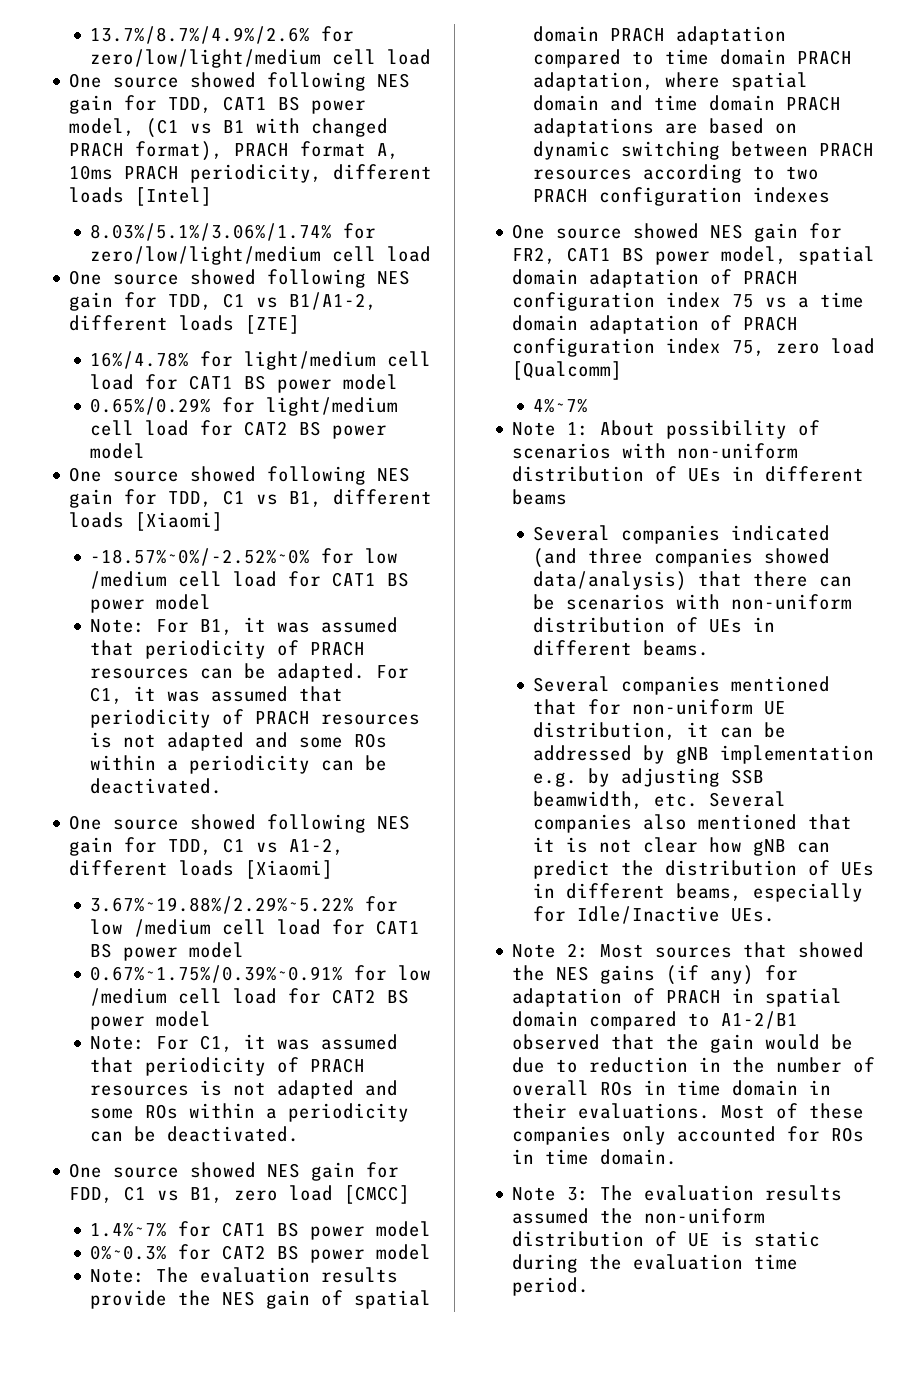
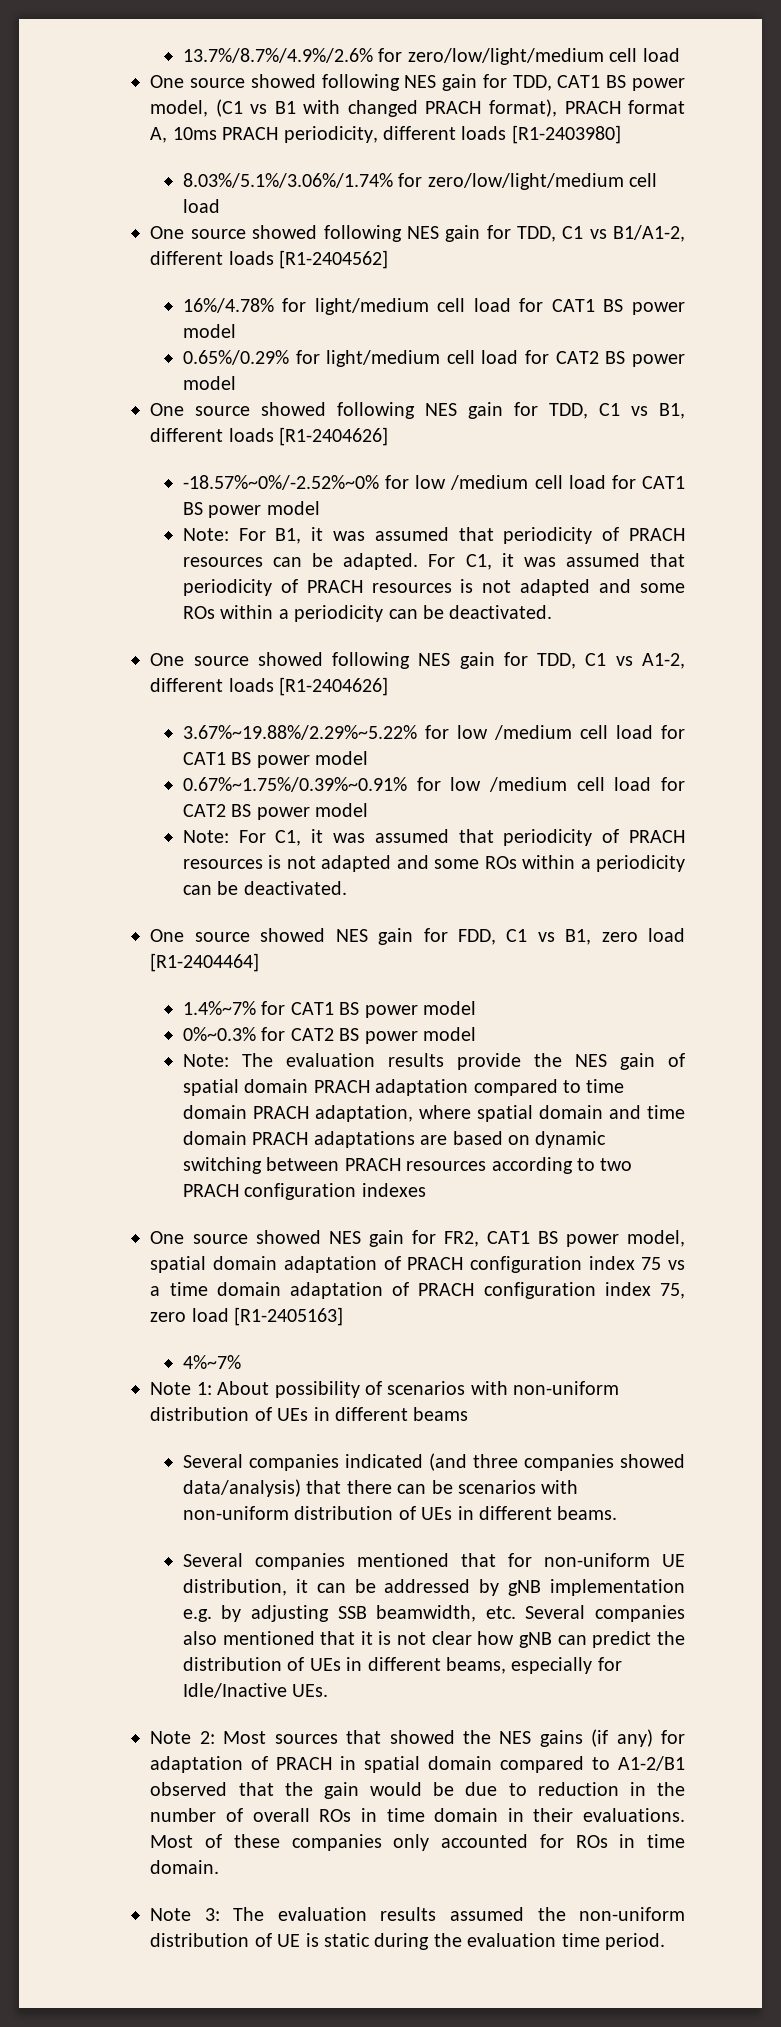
- One source showed following NES gain for TDD, CAT1 BS power model, (C1 vs B1 with changed PRACH format), PRACH format A, 10ms PRACH periodicity, different loads [Intel]
+ One source showed following NES gain for TDD, CAT1 BS power model, (C1 vs B1 with changed PRACH format), PRACH format A, 10ms PRACH periodicity, different loads [R1-2403980]
- One source showed following NES gain for TDD, C1 vs B1/A1-2, different loads [ZTE]
+ One source showed following NES gain for TDD, C1 vs B1/A1-2, different loads [R1-2404562]
- One source showed following NES gain for TDD, C1 vs B1, different loads [Xiaomi]
+ One source showed following NES gain for TDD, C1 vs B1, different loads [R1-2404626]
- One source showed following NES gain for TDD, C1 vs A1-2, different loads [Xiaomi]
+ One source showed following NES gain for TDD, C1 vs A1-2, different loads [R1-2404626]
- One source showed NES gain for FDD, C1 vs B1, zero load [CMCC]
+ One source showed NES gain for FDD, C1 vs B1, zero load [R1-2404464]
- One source showed NES gain for FR2, CAT1 BS power model, spatial domain adaptation of PRACH configuration index 75 vs a time domain adaptation of PRACH configuration index 75, zero load [Qualcomm]
+ One source showed NES gain for FR2, CAT1 BS power model, spatial domain adaptation of PRACH configuration index 75 vs a time domain adaptation of PRACH configuration index 75, zero load [R1-2405163]

